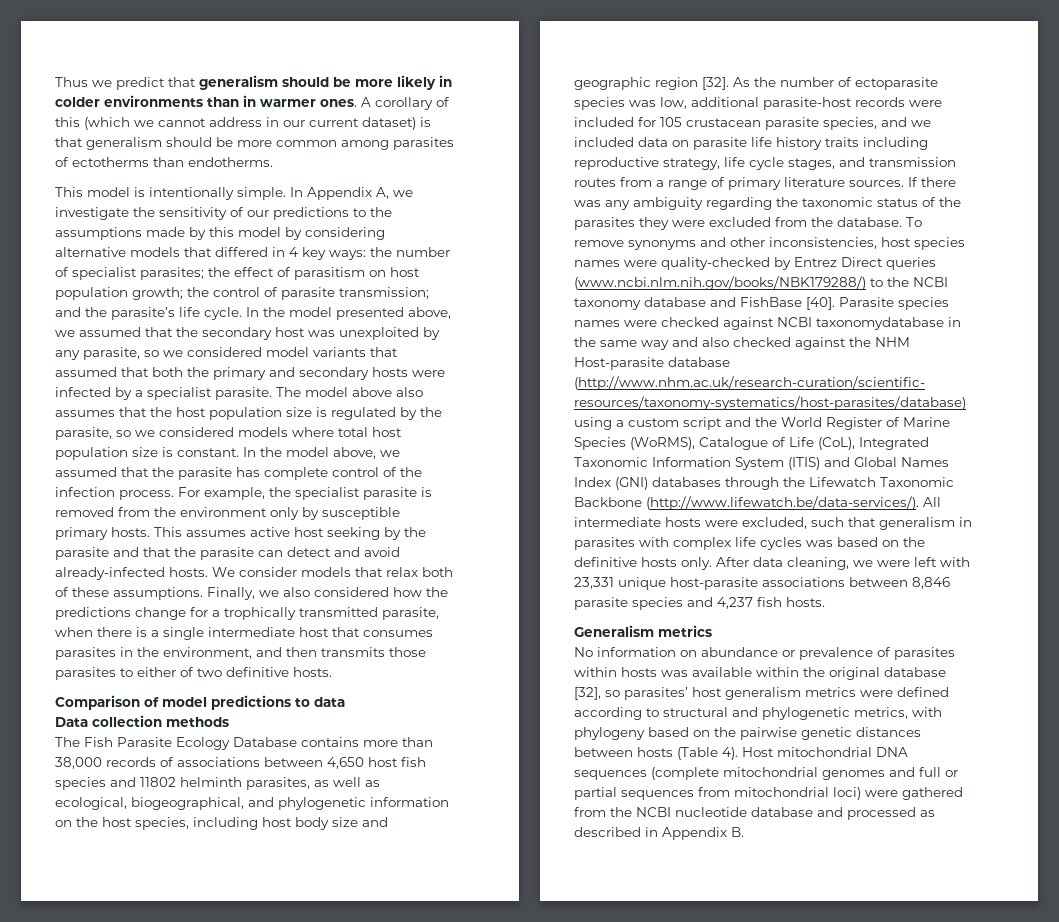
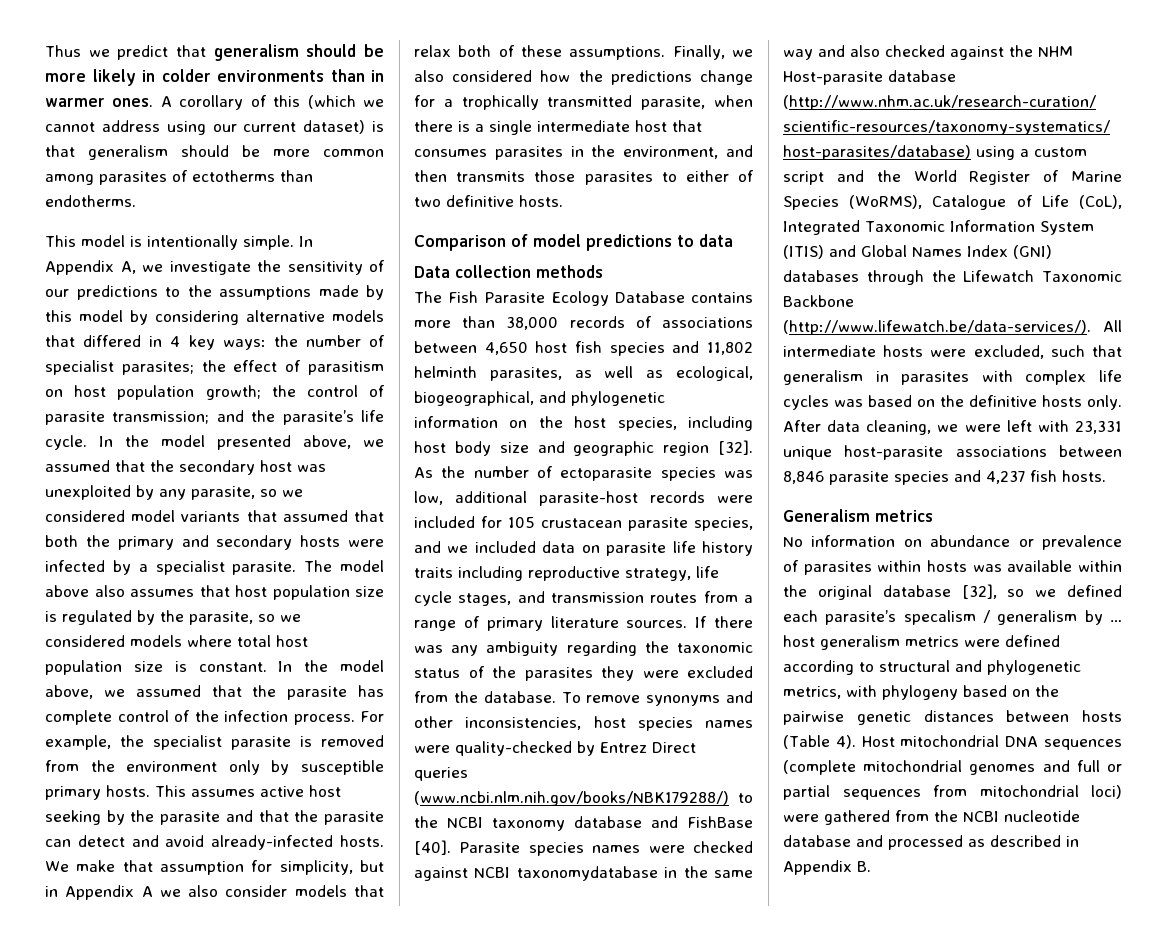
- A corollary of this (which we cannot address in our current dataset) is that generalism should be more common among parasites of ectotherms than endotherms.
+ A corollary of this (which we cannot address using our current dataset) is that generalism should be more common among parasites of ectotherms than endotherms.
- The model above also assumes that the host population size is regulated by the parasite, so we considered models where total host population size is constant.
+ The model above also assumes that host population size is regulated by the parasite, so we considered models where total host population size is constant.
- We consider models that relax both of these assumptions.
+ We make that assumption for simplicity, but in Appendix A we also consider models that relax both of these assumptions.
- The Fish Parasite Ecology Database contains more than 38,000 records of associations between 4,650 host fish species and 11802 helminth parasites, as well as ecological, biogeographical, and phylogenetic information on the host species, including host body size and geographic region [32].
+ The Fish Parasite Ecology Database contains more than 38,000 records of associations between 4,650 host fish species and 11,802 helminth parasites, as well as ecological, biogeographical, and phylogenetic information on the host species, including host body size and geographic region [32].
- No information on abundance or prevalence of parasites within hosts was available within the original database [32], so parasites’ host generalism metrics were defined according to structural and phylogenetic metrics, with phylogeny based on the pairwise genetic distances between hosts (Table 4).
+ No information on abundance or prevalence of parasites within hosts was available within the original database [32], so we defined each parasite’s specalism / generalism by … host generalism metrics were defined according to structural and phylogenetic metrics, with phylogeny based on the pairwise genetic distances between hosts (Table 4).

